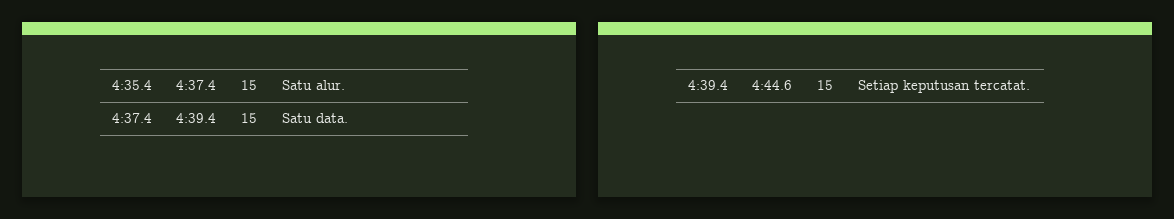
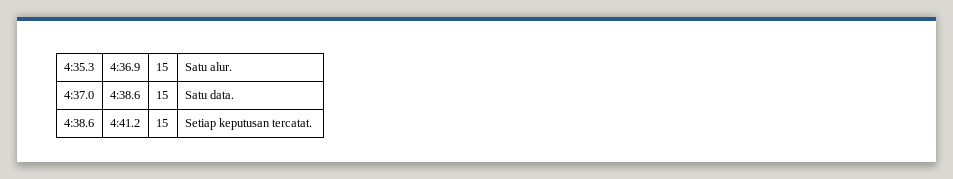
- 4:35.4 | 4:37.4 | 15 | Satu alur.
+ 4:35.3 | 4:36.9 | 15 | Satu alur.
- 4:37.4 | 4:39.4 | 15 | Satu data.
+ 4:37.0 | 4:38.6 | 15 | Satu data.
- 4:39.4 | 4:44.6 | 15 | Setiap keputusan tercatat.
+ 4:38.6 | 4:41.2 | 15 | Setiap keputusan tercatat.

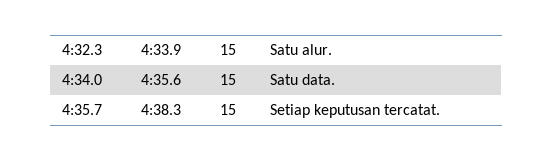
- 4:35.3 | 4:36.9 | 15 | Satu alur.
+ 4:32.3 | 4:33.9 | 15 | Satu alur.
- 4:37.0 | 4:38.6 | 15 | Satu data.
+ 4:34.0 | 4:35.6 | 15 | Satu data.
- 4:38.6 | 4:41.2 | 15 | Setiap keputusan tercatat.
+ 4:35.7 | 4:38.3 | 15 | Setiap keputusan tercatat.

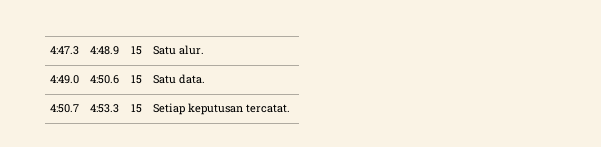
- 4:32.3 | 4:33.9 | 15 | Satu alur.
+ 4:47.3 | 4:48.9 | 15 | Satu alur.
- 4:34.0 | 4:35.6 | 15 | Satu data.
+ 4:49.0 | 4:50.6 | 15 | Satu data.
- 4:35.7 | 4:38.3 | 15 | Setiap keputusan tercatat.
+ 4:50.7 | 4:53.3 | 15 | Setiap keputusan tercatat.

